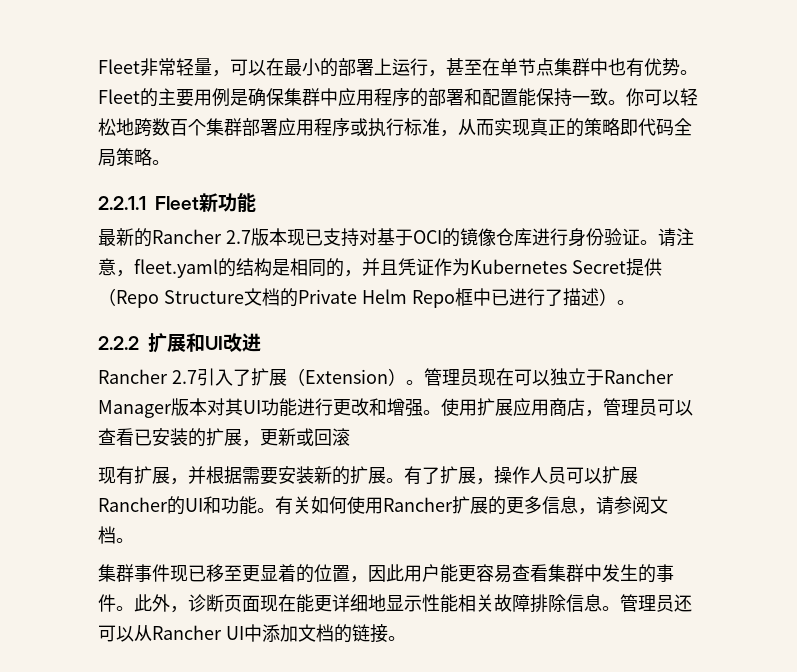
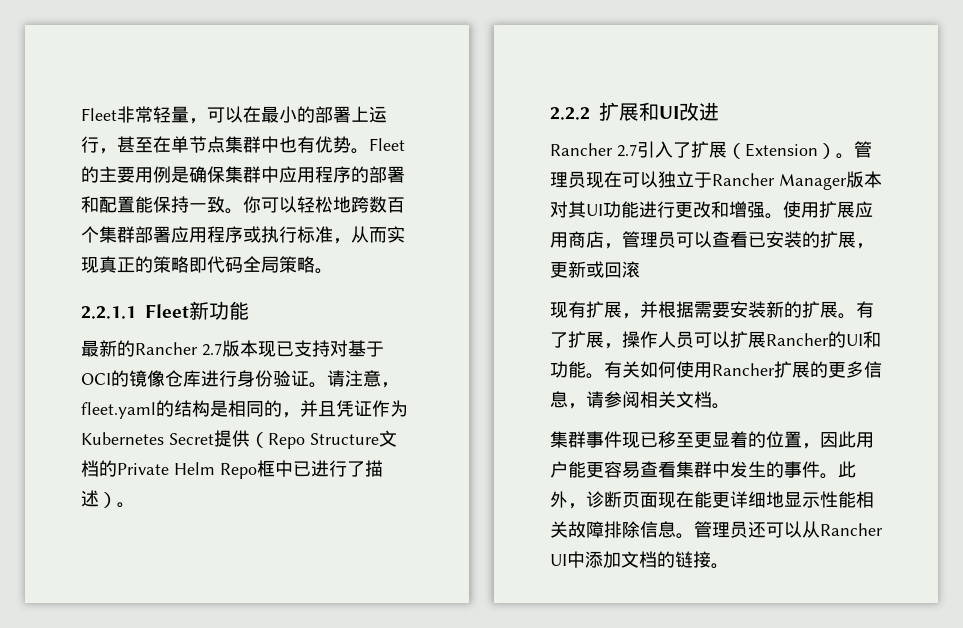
- 有关如何使用Rancher扩展的更多信息，请参阅文档。
+ 有关如何使用Rancher扩展的更多信息，请参阅相关文档。

